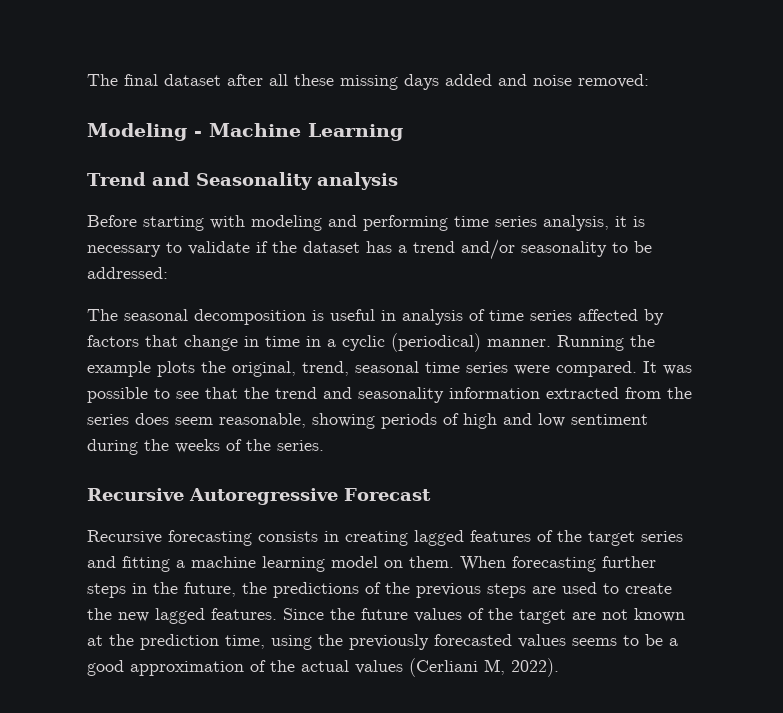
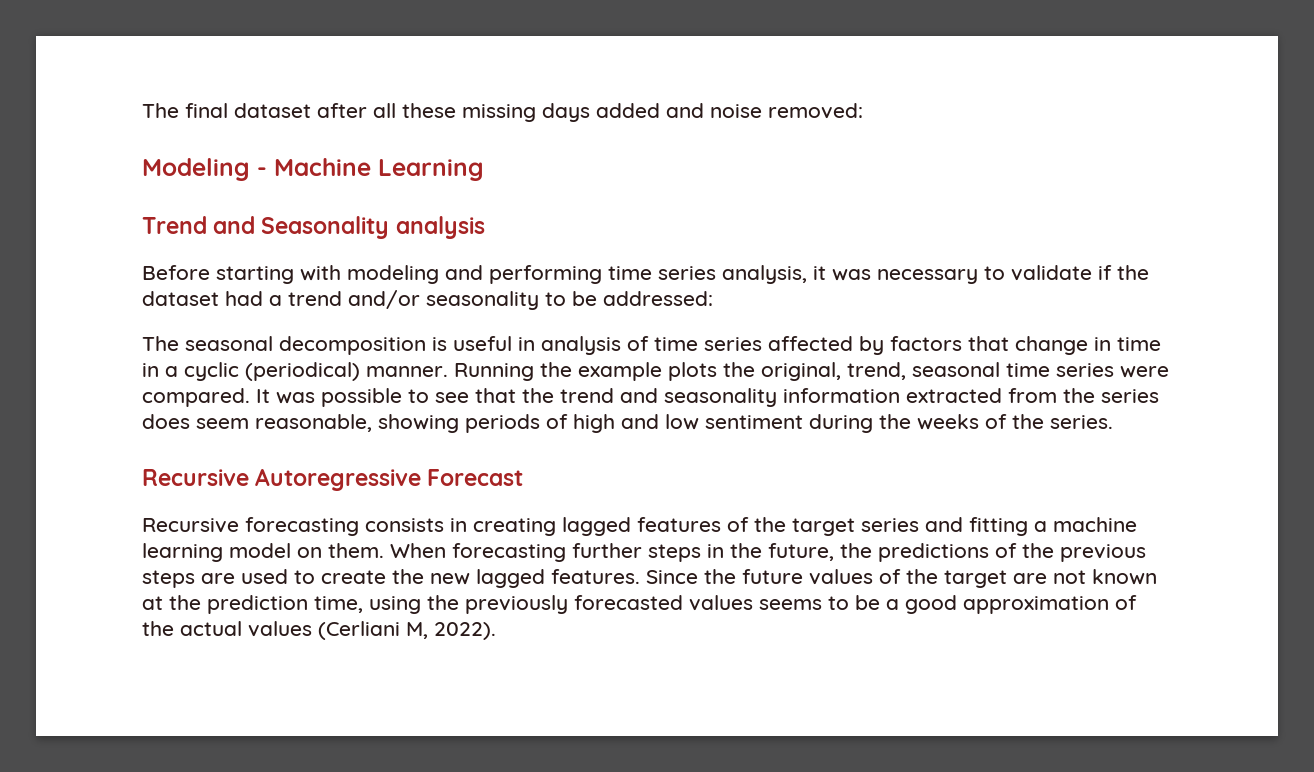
- Before starting with modeling and performing time series analysis, it is necessary to validate if the dataset has a trend and/or seasonality to be addressed:
+ Before starting with modeling and performing time series analysis, it was necessary to validate if the dataset had a trend and/or seasonality to be addressed:

